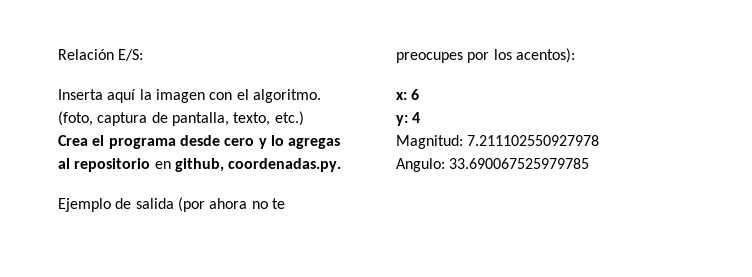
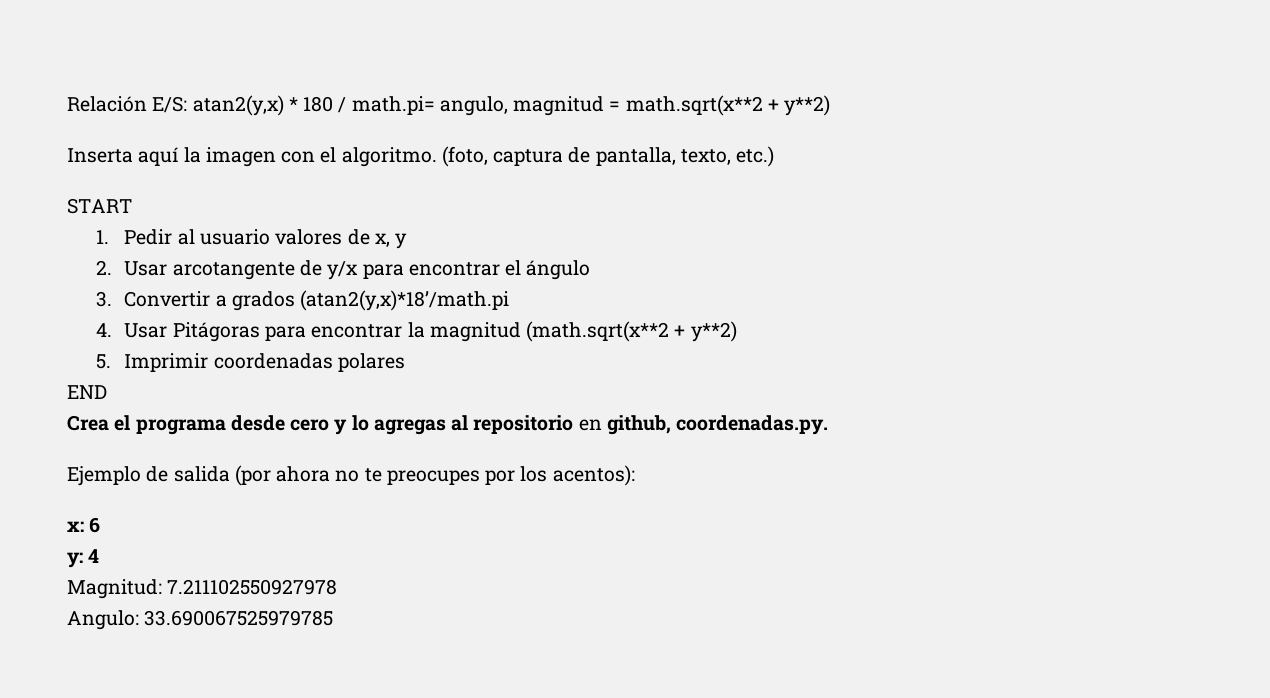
- Relación E/S:
+ Relación E/S: atan2(y,x) * 180 / math.pi= angulo, magnitud = math.sqrt(x**2 + y**2)
+ START
+ 1. Pedir al usuario valores de x, y
+ 2. Usar arcotangente de y/x para encontrar el ángulo
+ 3. Convertir a grados (atan2(y,x)*18’/math.pi
+ 4. Usar Pitágoras para encontrar la magnitud (math.sqrt(x**2 + y**2)
+ 5. Imprimir coordenadas polares
+ END

